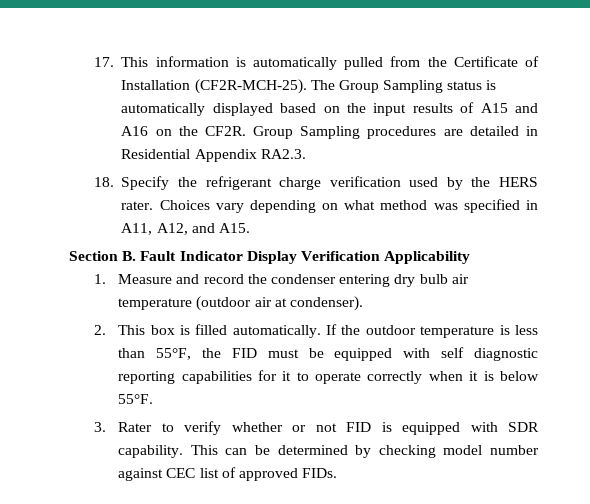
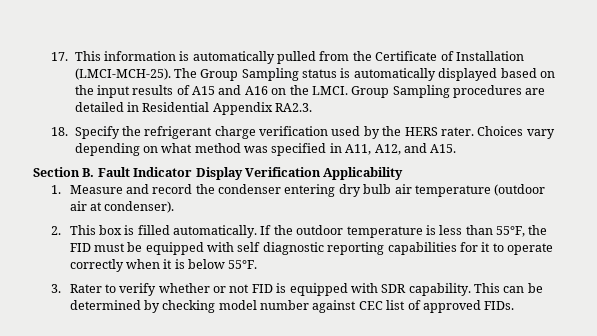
- 17. This information is automatically pulled from the Certificate of Installation (CF2R-MCH-25).
+ 17. This information is automatically pulled from the Certificate of Installation (LMCI-MCH-25).
- The Group Sampling status is automatically displayed based on the input results of A15 and A16 on the CF2R.
+ The Group Sampling status is automatically displayed based on the input results of A15 and A16 on the LMCI.

